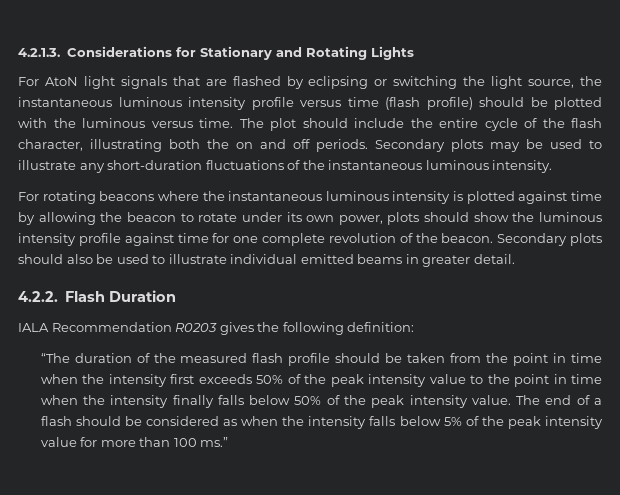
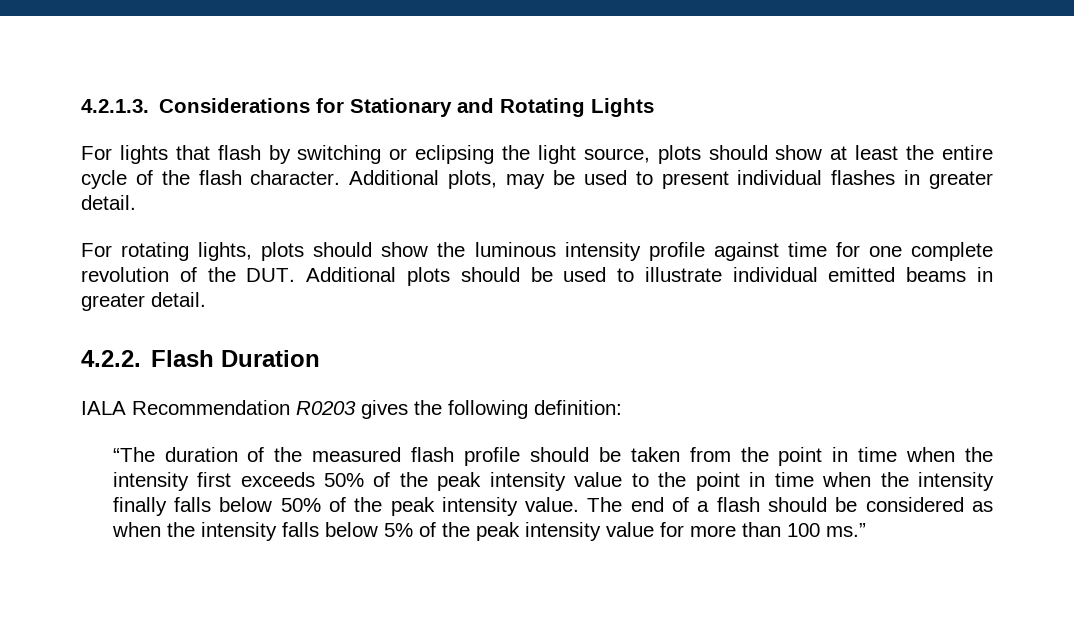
- For AtoN light signals that are flashed by eclipsing or switching the light source, the instantaneous luminous intensity profile versus time (flash profile) should be plotted with the luminous versus time. The plot should include the entire cycle of the flash character, illustrating both the on and off periods. Secondary plots may be used to illustrate any short-duration fluctuations of the instantaneous luminous intensity.
- For rotating beacons where the instantaneous luminous intensity is plotted against time by allowing the beacon to rotate under its own power, plots should show the luminous intensity profile against time for one complete revolution of the beacon. Secondary plots should also be used to illustrate individual emitted beams in greater detail.
+ For lights that flash by switching or eclipsing the light source, plots should show at least the entire cycle of the flash character. Additional plots, may be used to present individual flashes in greater detail.
+ For rotating lights, plots should show the luminous intensity profile against time for one complete revolution of the DUT. Additional plots should be used to illustrate individual emitted beams in greater detail.

